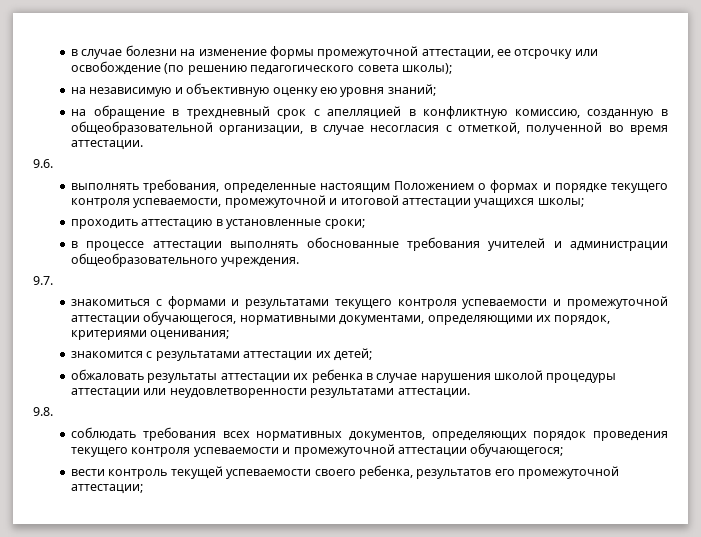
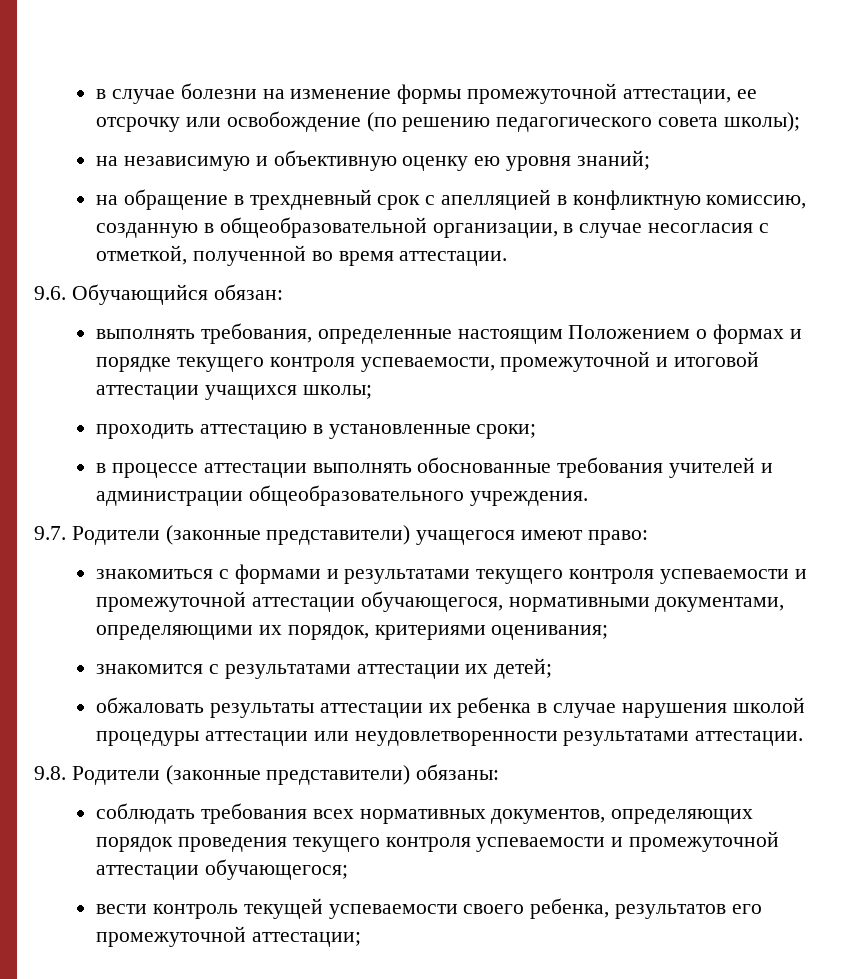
- 9.6.
+ 9.6. Обучающийся обязан:
- 9.7.
+ 9.7. Родители (законные представители) учащегося имеют право:
- 9.8.
+ 9.8. Родители (законные представители) обязаны:

